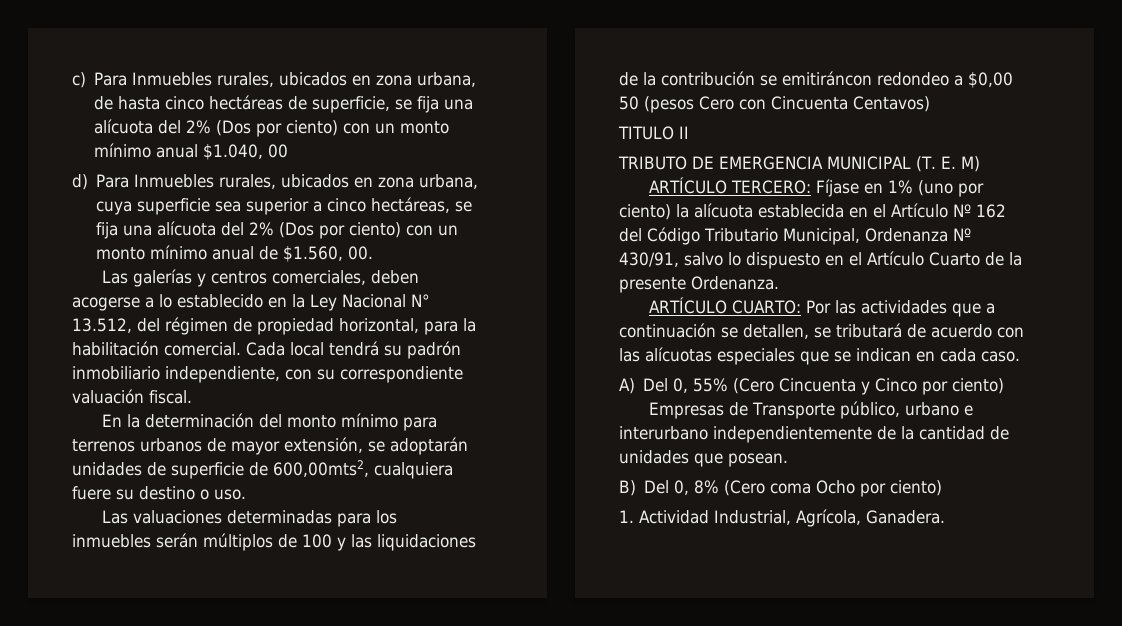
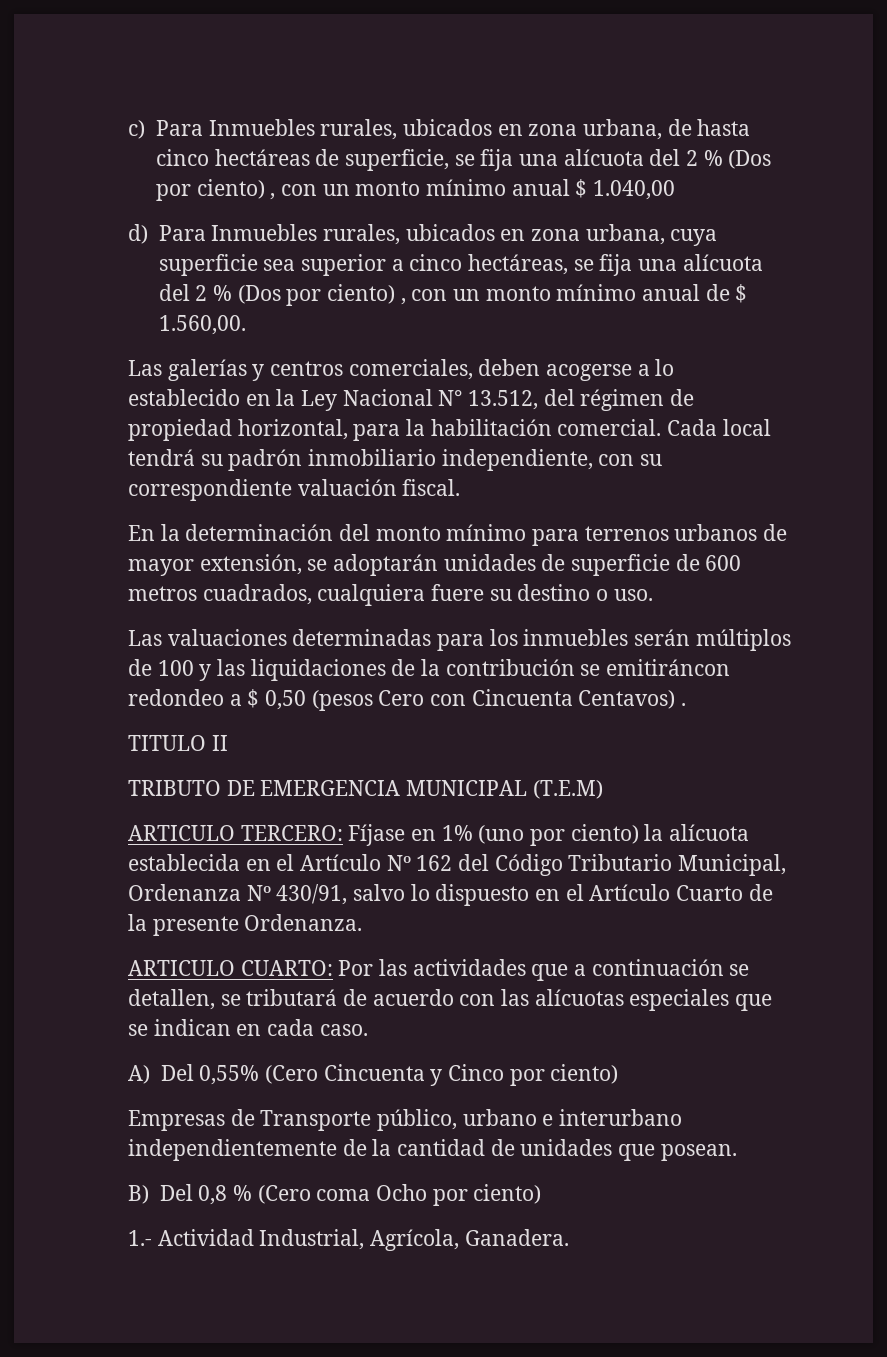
- c) Para Inmuebles rurales, ubicados en zona urbana, de hasta cinco hectáreas de superficie, se fija una alícuota del 2% (Dos por ciento) con un monto mínimo anual $1.040, 00
+ c) Para Inmuebles rurales, ubicados en zona urbana, de hasta cinco hectáreas de superficie, se fija una alícuota del 2 % (Dos por ciento) , con un monto mínimo anual $ 1.040,00
- d) Para Inmuebles rurales, ubicados en zona urbana, cuya superficie sea superior a cinco hectáreas, se fija una alícuota del 2% (Dos por ciento) con un monto mínimo anual de $1.560, 00.
+ d) Para Inmuebles rurales, ubicados en zona urbana, cuya superficie sea superior a cinco hectáreas, se fija una alícuota del 2 % (Dos por ciento) , con un monto mínimo anual de $ 1.560,00.
- En la determinación del monto mínimo para terrenos urbanos de mayor extensión, se adoptarán unidades de superficie de 600,00mts2, cualquiera fuere su destino o uso.
+ En la determinación del monto mínimo para terrenos urbanos de mayor extensión, se adoptarán unidades de superficie de 600 metros cuadrados, cualquiera fuere su destino o uso.
- Las valuaciones determinadas para los inmuebles serán múltiplos de 100 y las liquidaciones de la contribución se emitiráncon redondeo a $0,00 50 (pesos Cero con Cincuenta Centavos)
+ Las valuaciones determinadas para los inmuebles serán múltiplos de 100 y las liquidaciones de la contribución se emitiráncon redondeo a $ 0,50 (pesos Cero con Cincuenta Centavos) .
- TRIBUTO DE EMERGENCIA MUNICIPAL (T. E. M)
- ARTÍCULO TERCERO: Fíjase en 1% (uno por ciento) la alícuota establecida en el Artículo Nº 162 del Código Tributario Municipal, Ordenanza Nº 430/91, salvo lo dispuesto en el Artículo Cuarto de la presente Ordenanza.
+ TRIBUTO DE EMERGENCIA MUNICIPAL (T.E.M)
+ ARTICULO TERCERO: Fíjase en 1% (uno por ciento) la alícuota establecida en el Artículo Nº 162 del Código Tributario Municipal, Ordenanza Nº 430/91, salvo lo dispuesto en el Artículo Cuarto de la presente Ordenanza.
- ARTÍCULO CUARTO: Por las actividades que a continuación se detallen, se tributará de acuerdo con las alícuotas especiales que se indican en cada caso.
+ ARTICULO CUARTO: Por las actividades que a continuación se detallen, se tributará de acuerdo con las alícuotas especiales que se indican en cada caso.
- A) Del 0, 55% (Cero Cincuenta y Cinco por ciento)
+ A) Del 0,55% (Cero Cincuenta y Cinco por ciento)
- B) Del 0, 8% (Cero coma Ocho por ciento)
+ B) Del 0,8 % (Cero coma Ocho por ciento)
- 1. Actividad Industrial, Agrícola, Ganadera.
+ 1.- Actividad Industrial, Agrícola, Ganadera.

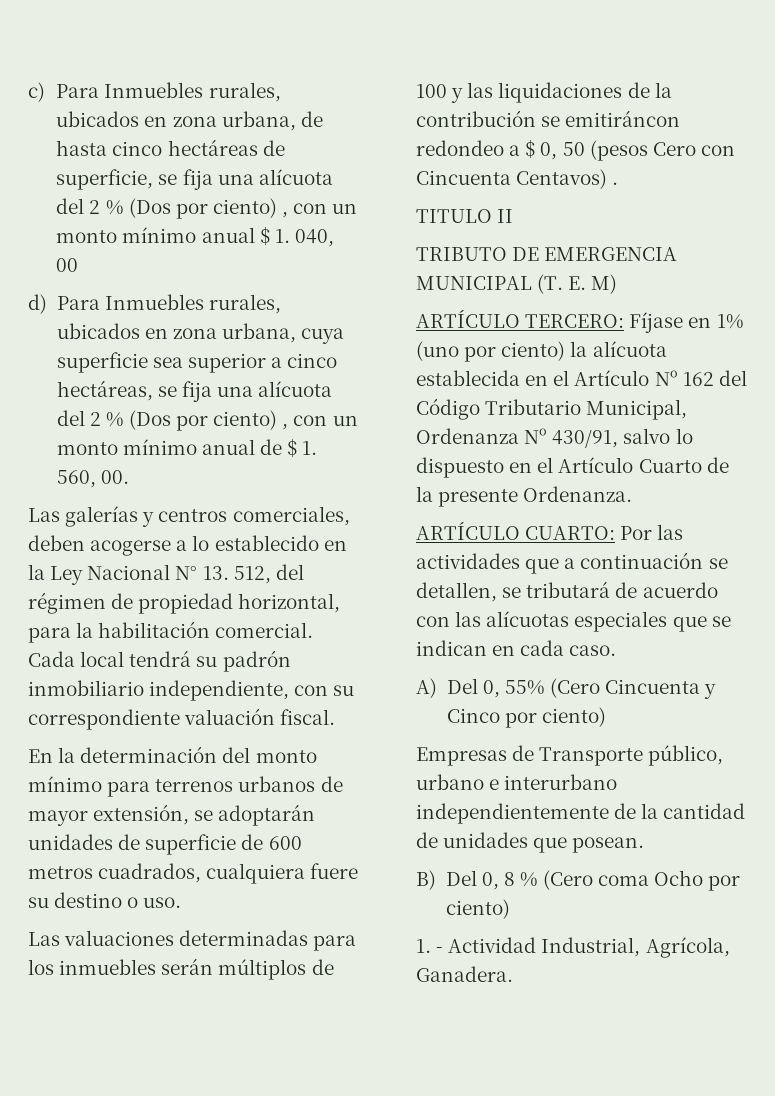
- c) Para Inmuebles rurales, ubicados en zona urbana, de hasta cinco hectáreas de superficie, se fija una alícuota del 2 % (Dos por ciento) , con un monto mínimo anual $ 1.040,00
+ c) Para Inmuebles rurales, ubicados en zona urbana, de hasta cinco hectáreas de superficie, se fija una alícuota del 2 % (Dos por ciento) , con un monto mínimo anual $ 1. 040, 00
- d) Para Inmuebles rurales, ubicados en zona urbana, cuya superficie sea superior a cinco hectáreas, se fija una alícuota del 2 % (Dos por ciento) , con un monto mínimo anual de $ 1.560,00.
+ d) Para Inmuebles rurales, ubicados en zona urbana, cuya superficie sea superior a cinco hectáreas, se fija una alícuota del 2 % (Dos por ciento) , con un monto mínimo anual de $ 1. 560, 00.
- Las galerías y centros comerciales, deben acogerse a lo establecido en la Ley Nacional N° 13.512, del régimen de propiedad horizontal, para la habilitación comercial.
+ Las galerías y centros comerciales, deben acogerse a lo establecido en la Ley Nacional N° 13. 512, del régimen de propiedad horizontal, para la habilitación comercial.
- Las valuaciones determinadas para los inmuebles serán múltiplos de 100 y las liquidaciones de la contribución se emitiráncon redondeo a $ 0,50 (pesos Cero con Cincuenta Centavos) .
+ Las valuaciones determinadas para los inmuebles serán múltiplos de 100 y las liquidaciones de la contribución se emitiráncon redondeo a $ 0, 50 (pesos Cero con Cincuenta Centavos) .
- TRIBUTO DE EMERGENCIA MUNICIPAL (T.E.M)
- ARTICULO TERCERO: Fíjase en 1% (uno por ciento) la alícuota establecida en el Artículo Nº 162 del Código Tributario Municipal, Ordenanza Nº 430/91, salvo lo dispuesto en el Artículo Cuarto de la presente Ordenanza.
+ TRIBUTO DE EMERGENCIA MUNICIPAL (T. E. M)
+ ARTÍCULO TERCERO: Fíjase en 1% (uno por ciento) la alícuota establecida en el Artículo Nº 162 del Código Tributario Municipal, Ordenanza Nº 430/91, salvo lo dispuesto en el Artículo Cuarto de la presente Ordenanza.
- ARTICULO CUARTO: Por las actividades que a continuación se detallen, se tributará de acuerdo con las alícuotas especiales que se indican en cada caso.
+ ARTÍCULO CUARTO: Por las actividades que a continuación se detallen, se tributará de acuerdo con las alícuotas especiales que se indican en cada caso.
- A) Del 0,55% (Cero Cincuenta y Cinco por ciento)
+ A) Del 0, 55% (Cero Cincuenta y Cinco por ciento)
- B) Del 0,8 % (Cero coma Ocho por ciento)
+ B) Del 0, 8 % (Cero coma Ocho por ciento)
- 1.- Actividad Industrial, Agrícola, Ganadera.
+ 1. - Actividad Industrial, Agrícola, Ganadera.

